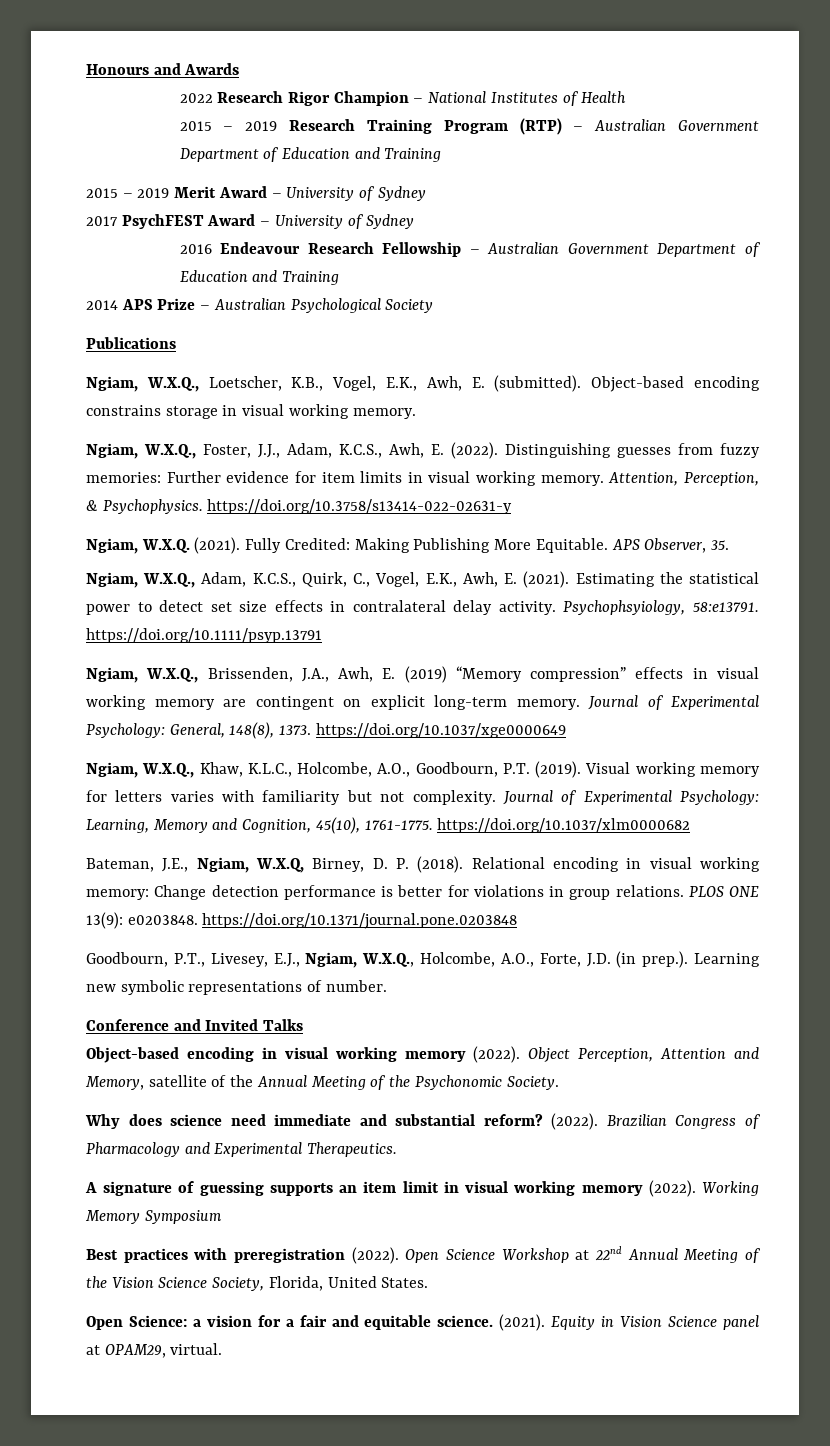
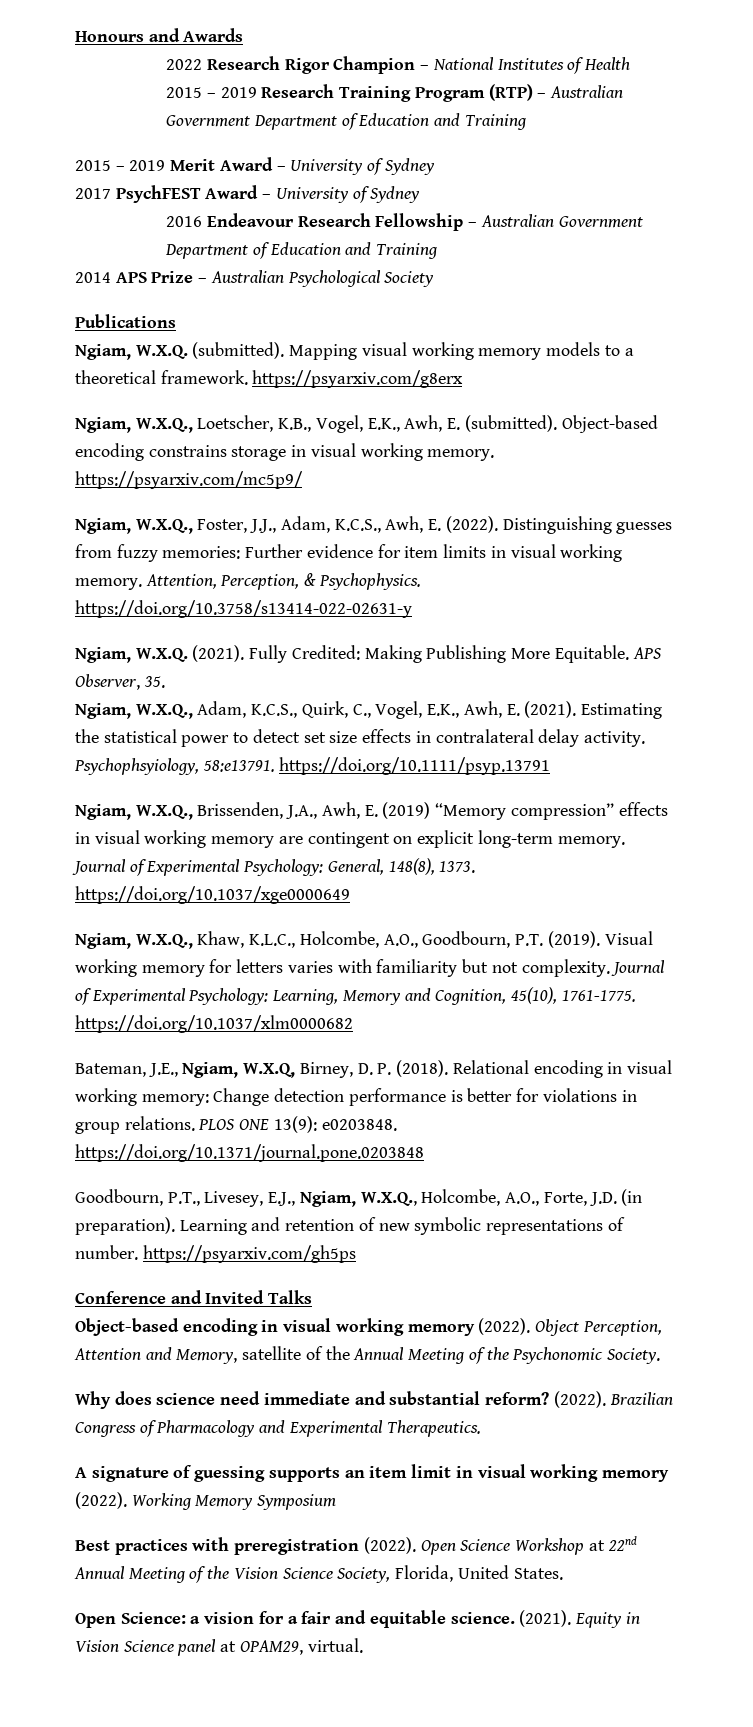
+ Ngiam, W.X.Q. (submitted). Mapping visual working memory models to a theoretical framework. https://psyarxiv.com/g8erx
- Object-based encoding constrains storage in visual working memory.
+ Object-based encoding constrains storage in visual working memory. https://psyarxiv.com/mc5p9/
- Goodbourn, P.T., Livesey, E.J., Ngiam, W.X.Q., Holcombe, A.O., Forte, J.D. (in prep.). Learning new symbolic representations of number.
+ Goodbourn, P.T., Livesey, E.J., Ngiam, W.X.Q., Holcombe, A.O., Forte, J.D. (in preparation). Learning and retention of new symbolic representations of number. https://psyarxiv.com/gh5ps

